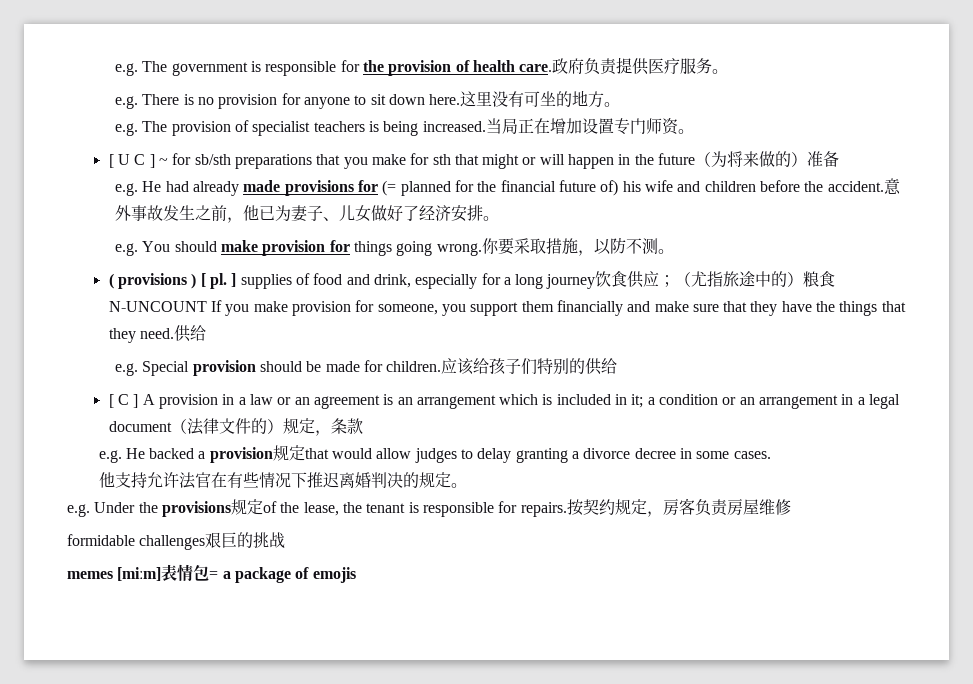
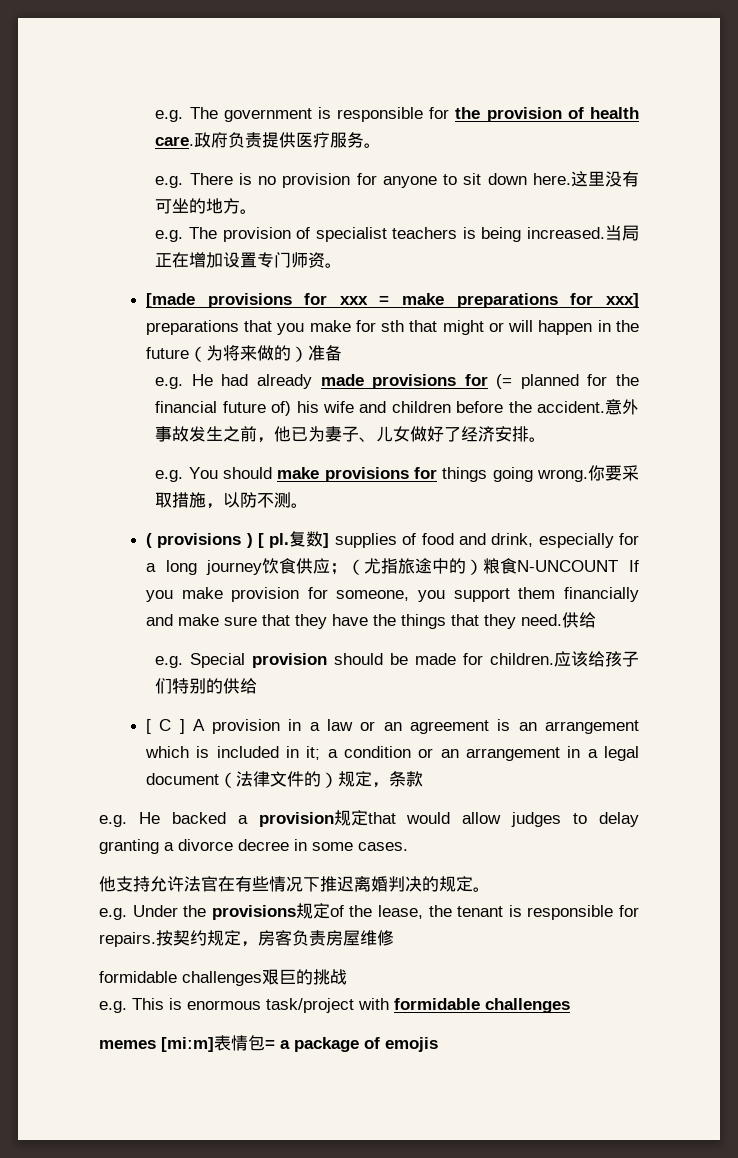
- [ U C ] ~ for sb/sth preparations that you make for sth that might or will happen in the future（为将来做的）准备
+ [made provisions for xxx = make preparations for xxx] preparations that you make for sth that might or will happen in the future（为将来做的）准备
- e.g. You should make provision for things going wrong.
+ e.g. You should make provisions for things going wrong.
- ( provisions ) [ pl. ] supplies of food and drink, especially for a long journey饮食供应；（尤指旅途中的）粮食N-UNCOUNT If you make provision for someone, you support them financially and make sure that they have the things that they need.
+ ( provisions ) [ pl.复数] supplies of food and drink, especially for a long journey饮食供应；（尤指旅途中的）粮食N-UNCOUNT If you make provision for someone, you support them financially and make sure that they have the things that they need.
+ e.g. This is enormous task/project with formidable challenges

